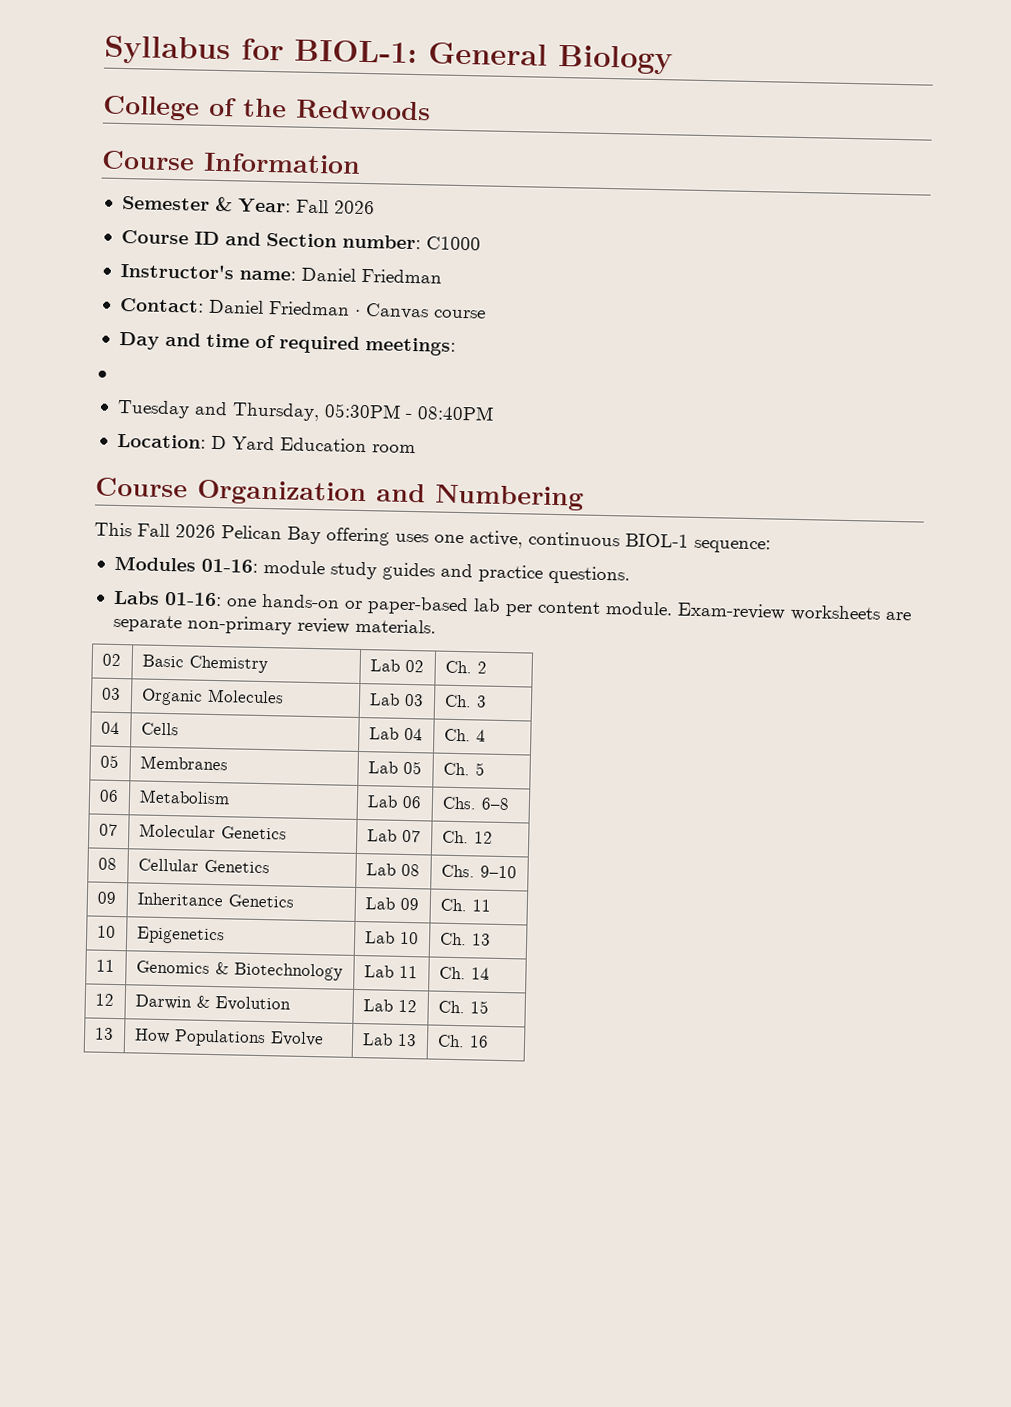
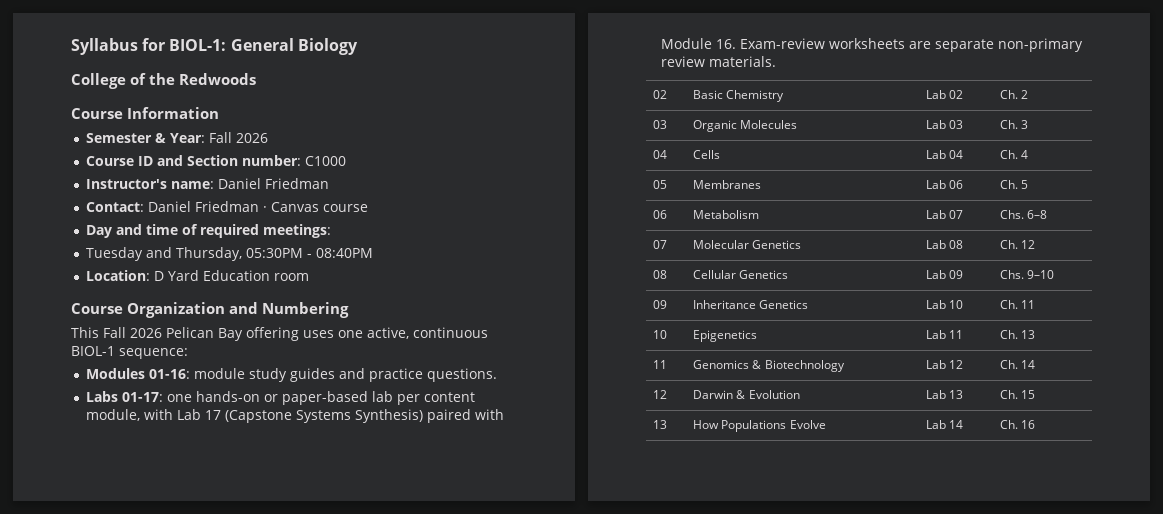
  Day and time of required meetings:
- •
- Labs 01-16: one hands-on or paper-based lab per content module. Exam-review worksheets are separate non-primary review materials.
+ Labs 01-17: one hands-on or paper-based lab per content module, with Lab 17 (Capstone Systems Synthesis) paired with Module 16. Exam-review worksheets are separate non-primary review materials.
- 05 | Membranes | Lab 05 | Ch. 5
+ 05 | Membranes | Lab 06 | Ch. 5
- 06 | Metabolism | Lab 06 | Chs. 6–8
+ 06 | Metabolism | Lab 07 | Chs. 6–8
- 07 | Molecular Genetics | Lab 07 | Ch. 12
+ 07 | Molecular Genetics | Lab 08 | Ch. 12
- 08 | Cellular Genetics | Lab 08 | Chs. 9–10
+ 08 | Cellular Genetics | Lab 09 | Chs. 9–10
- 09 | Inheritance Genetics | Lab 09 | Ch. 11
+ 09 | Inheritance Genetics | Lab 10 | Ch. 11
- 10 | Epigenetics | Lab 10 | Ch. 13
+ 10 | Epigenetics | Lab 11 | Ch. 13
- 11 | Genomics & Biotechnology | Lab 11 | Ch. 14
+ 11 | Genomics & Biotechnology | Lab 12 | Ch. 14
- 12 | Darwin & Evolution | Lab 12 | Ch. 15
+ 12 | Darwin & Evolution | Lab 13 | Ch. 15
- 13 | How Populations Evolve | Lab 13 | Ch. 16
+ 13 | How Populations Evolve | Lab 14 | Ch. 16

